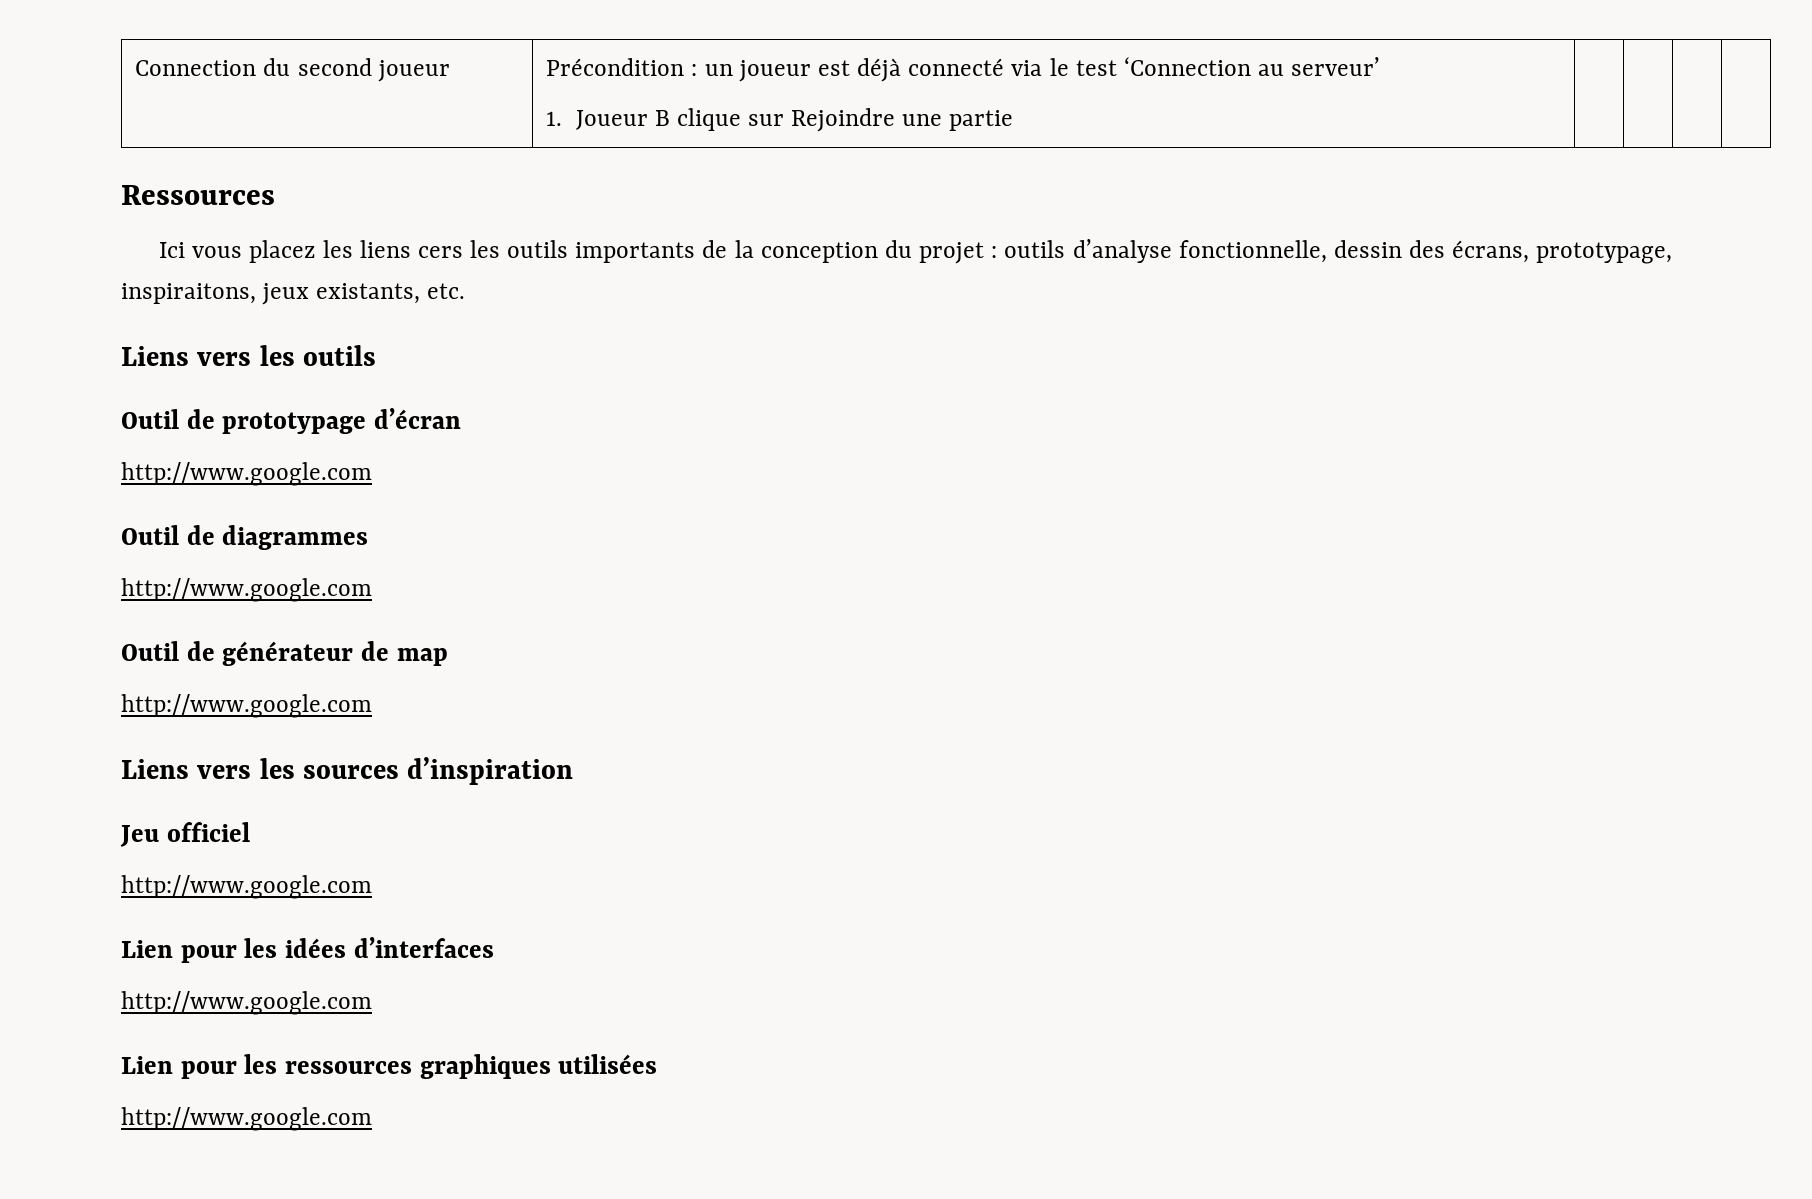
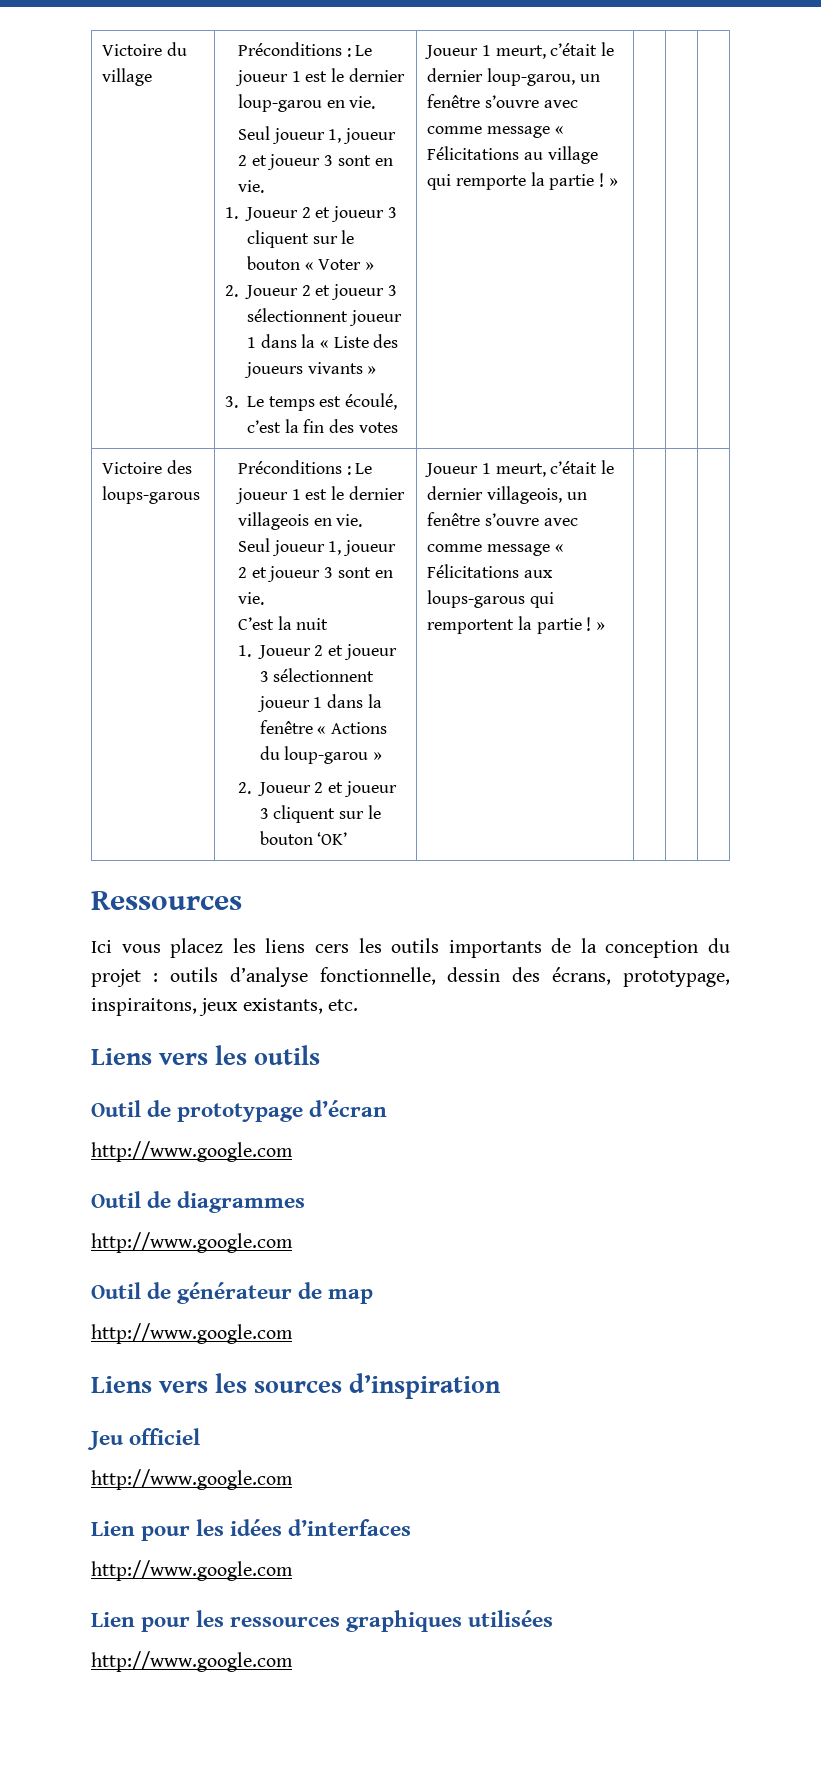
- Connection du second joueur | Précondition : un joueur est déjà connecté via le test ‘Connection au serveur’
- 1. Joueur B clique sur Rejoindre une partie
+ Victoire du village | Préconditions : Le joueur 1 est le dernier loup-garou en vie.
+ Seul joueur 1, joueur 2 et joueur 3 sont en vie.
+ 1. Joueur 2 et joueur 3 cliquent sur le bouton « Voter »
+ 2. Joueur 2 et joueur 3 sélectionnent joueur 1 dans la « Liste des joueurs vivants »
+ 3. Le temps est écoulé, c’est la fin des votes | Joueur 1 meurt, c’était le dernier loup-garou, un fenêtre s’ouvre avec comme message « Félicitations au village qui remporte la partie ! » | | |
+ Victoire des loups-garous | Préconditions : Le joueur 1 est le dernier villageois en vie.
+ Seul joueur 1, joueur 2 et joueur 3 sont en vie.
+ C’est la nuit
+ 1. Joueur 2 et joueur 3 sélectionnent joueur 1 dans la fenêtre « Actions du loup-garou »
+ 2. Joueur 2 et joueur 3 cliquent sur le bouton ‘OK’ | Joueur 1 meurt, c’était le dernier villageois, un fenêtre s’ouvre avec comme message « Félicitations aux loups-garous qui remportent la partie ! »

